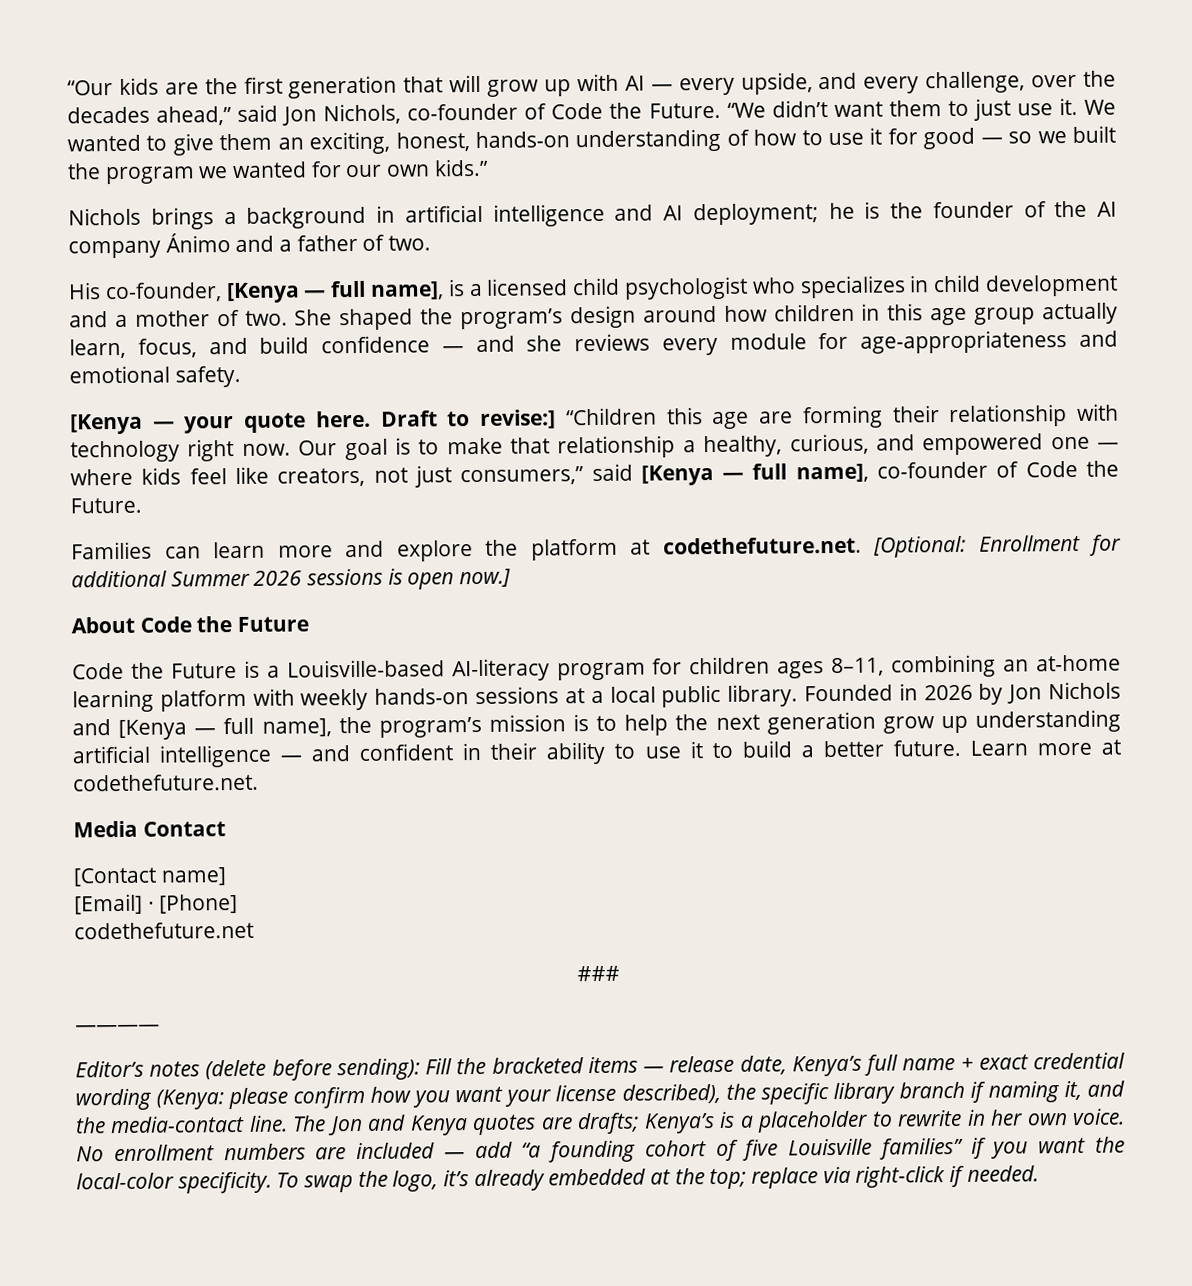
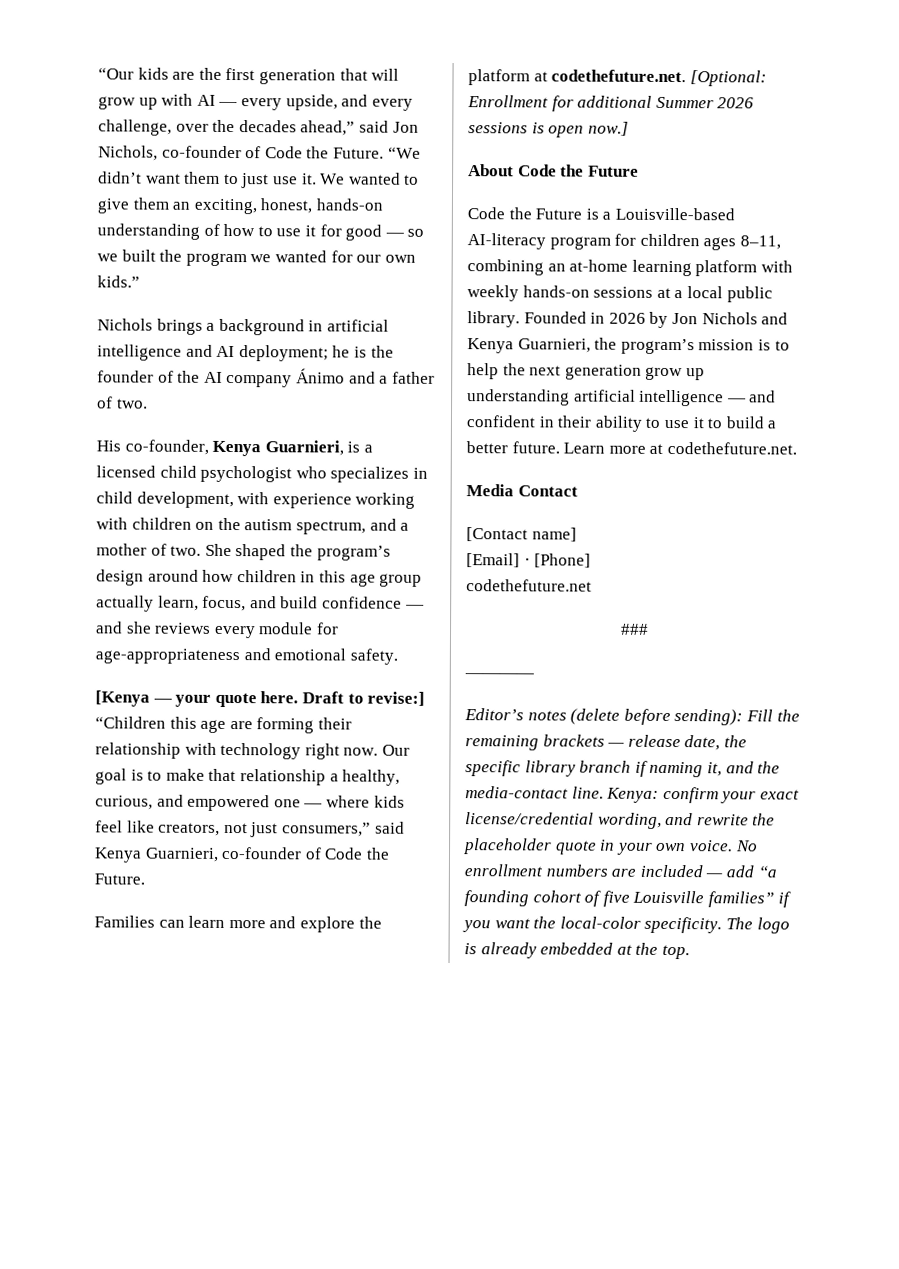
- His co-founder, [Kenya — full name], is a licensed child psychologist who specializes in child development and a mother of two.
+ His co-founder, Kenya Guarnieri, is a licensed child psychologist who specializes in child development, with experience working with children on the autism spectrum, and a mother of two.
- Our goal is to make that relationship a healthy, curious, and empowered one — where kids feel like creators, not just consumers,” said [Kenya — full name], co-founder of Code the Future.
+ Our goal is to make that relationship a healthy, curious, and empowered one — where kids feel like creators, not just consumers,” said Kenya Guarnieri, co-founder of Code the Future.
- Founded in 2026 by Jon Nichols and [Kenya — full name], the program’s mission is to help the next generation grow up understanding artificial intelligence — and confident in their ability to use it to build a better future.
+ Founded in 2026 by Jon Nichols and Kenya Guarnieri, the program’s mission is to help the next generation grow up understanding artificial intelligence — and confident in their ability to use it to build a better future.
- Editor’s notes (delete before sending): Fill the bracketed items — release date, Kenya’s full name + exact credential wording (Kenya: please confirm how you want your license described), the specific library branch if naming it, and the media-contact line.
+ Editor’s notes (delete before sending): Fill the remaining brackets — release date, the specific library branch if naming it, and the media-contact line.
- The Jon and Kenya quotes are drafts; Kenya’s is a placeholder to rewrite in her own voice.
+ Kenya: confirm your exact license/credential wording, and rewrite the placeholder quote in your own voice.
- To swap the logo, it’s already embedded at the top; replace via right-click if needed.
+ The logo is already embedded at the top.

